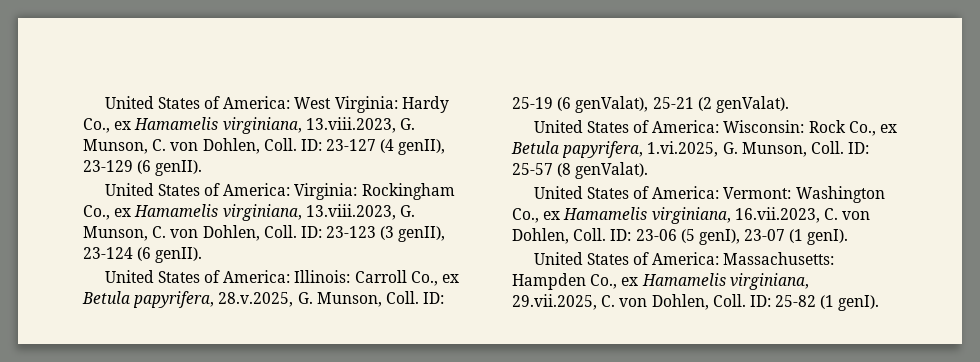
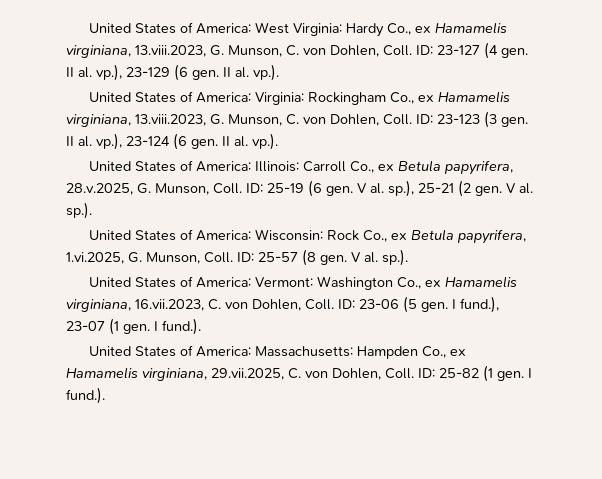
- ID: 23-127 (4 genII), 23-129 (6 genII).
+ ID: 23-127 (4 gen. II al. vp.), 23-129 (6 gen. II al. vp.).
- ID: 23-123 (3 genII), 23-124 (6 genII).
+ ID: 23-123 (3 gen. II al. vp.), 23-124 (6 gen. II al. vp.).
- ID: 25-19 (6 genValat), 25-21 (2 genValat).
+ ID: 25-19 (6 gen. V al. sp.), 25-21 (2 gen. V al. sp.).
- ID: 25-57 (8 genValat).
+ ID: 25-57 (8 gen. V al. sp.).
- ID: 23-06 (5 genI), 23-07 (1 genI).
+ ID: 23-06 (5 gen. I fund.), 23-07 (1 gen. I fund.).
- ID: 25-82 (1 genI).
+ ID: 25-82 (1 gen. I fund.).

